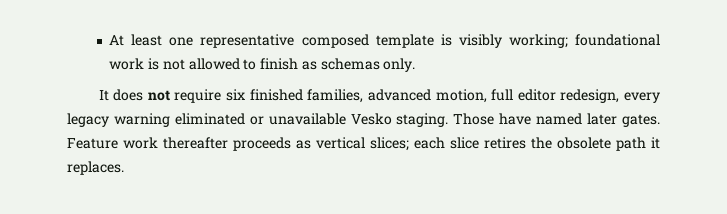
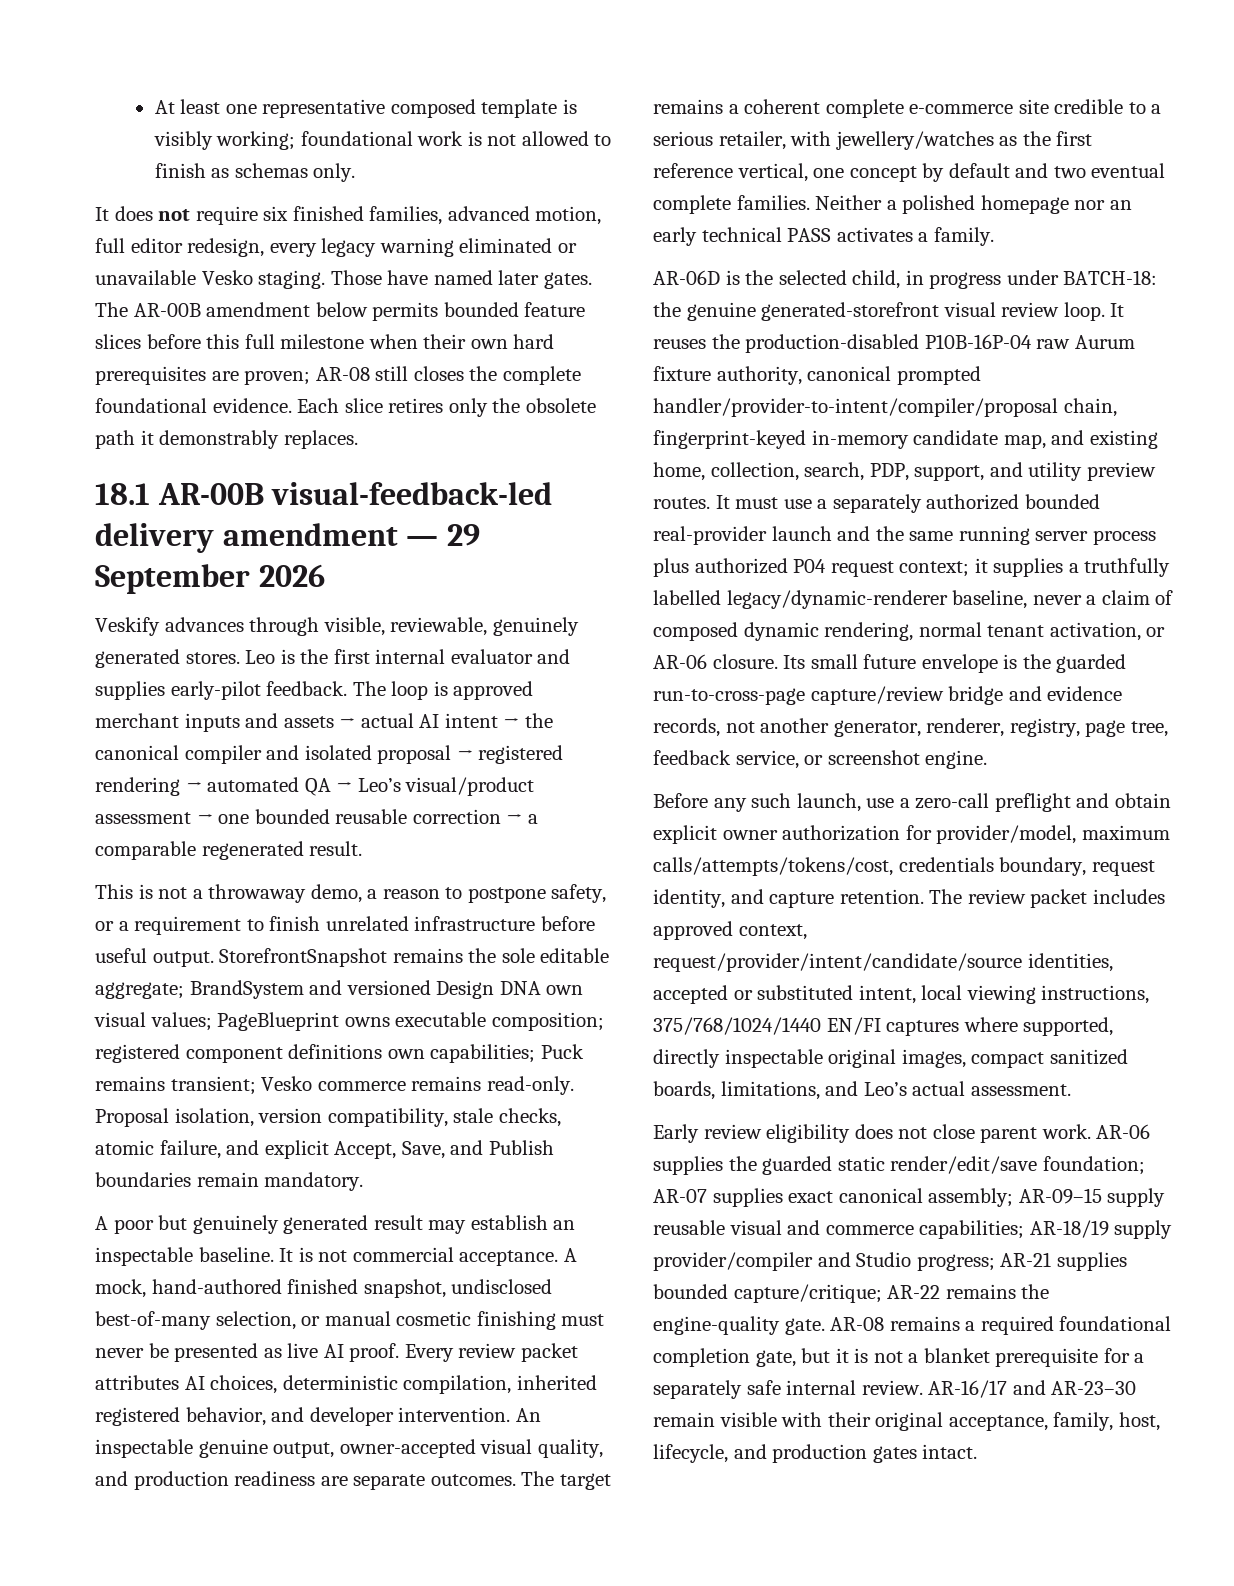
- Feature work thereafter proceeds as vertical slices; each slice retires the obsolete path it replaces.
+ The AR-00B amendment below permits bounded feature slices before this full milestone when their own hard prerequisites are proven; AR-08 still closes the complete foundational evidence. Each slice retires only the obsolete path it demonstrably replaces.
+ 18.1 AR-00B visual-feedback-led delivery amendment — 29 September 2026
+ Veskify advances through visible, reviewable, genuinely generated stores. Leo is the first internal evaluator and supplies early-pilot feedback. The loop is approved merchant inputs and assets → actual AI intent → the canonical compiler and isolated proposal → registered rendering → automated QA → Leo’s visual/product assessment → one bounded reusable correction → a comparable regenerated result.
+ This is not a throwaway demo, a reason to postpone safety, or a requirement to finish unrelated infrastructure before useful output. StorefrontSnapshot remains the sole editable aggregate; BrandSystem and versioned Design DNA own visual values; PageBlueprint owns executable composition; registered component definitions own capabilities; Puck remains transient; Vesko commerce remains read-only. Proposal isolation, version compatibility, stale checks, atomic failure, and explicit Accept, Save, and Publish boundaries remain mandatory.
+ A poor but genuinely generated result may establish an inspectable baseline. It is not commercial acceptance. A mock, hand-authored finished snapshot, undisclosed best-of-many selection, or manual cosmetic finishing must never be presented as live AI proof. Every review packet attributes AI choices, deterministic compilation, inherited registered behavior, and developer intervention. An inspectable genuine output, owner-accepted visual quality, and production readiness are separate outcomes. The target remains a coherent complete e-commerce site credible to a serious retailer, with jewellery/watches as the first reference vertical, one concept by default and two eventual complete families. Neither a polished homepage nor an early technical PASS activates a family.
+ AR-06D is the selected child, in progress under BATCH-18: the genuine generated-storefront visual review loop. It reuses the production-disabled P10B-16P-04 raw Aurum fixture authority, canonical prompted handler/provider-to-intent/compiler/proposal chain, fingerprint-keyed in-memory candidate map, and existing home, collection, search, PDP, support, and utility preview routes. It must use a separately authorized bounded real-provider launch and the same running server process plus authorized P04 request context; it supplies a truthfully labelled legacy/dynamic-renderer baseline, never a claim of composed dynamic rendering, normal tenant activation, or AR-06 closure. Its small future envelope is the guarded run-to-cross-page capture/review bridge and evidence records, not another generator, renderer, registry, page tree, feedback service, or screenshot engine.
+ Before any such launch, use a zero-call preflight and obtain explicit owner authorization for provider/model, maximum calls/attempts/tokens/cost, credentials boundary, request identity, and capture retention. The review packet includes approved context, request/provider/intent/candidate/source identities, accepted or substituted intent, local viewing instructions, 375/768/1024/1440 EN/FI captures where supported, directly inspectable original images, compact sanitized boards, limitations, and Leo’s actual assessment.
+ Early review eligibility does not close parent work. AR-06 supplies the guarded static render/edit/save foundation; AR-07 supplies exact canonical assembly; AR-09–15 supply reusable visual and commerce capabilities; AR-18/19 supply provider/compiler and Studio progress; AR-21 supplies bounded capture/critique; AR-22 remains the engine-quality gate. AR-08 remains a required foundational completion gate, but it is not a blanket prerequisite for a separately safe internal review. AR-16/17 and AR-23–30 remain visible with their original acceptance, family, host, lifecycle, and production gates intact.

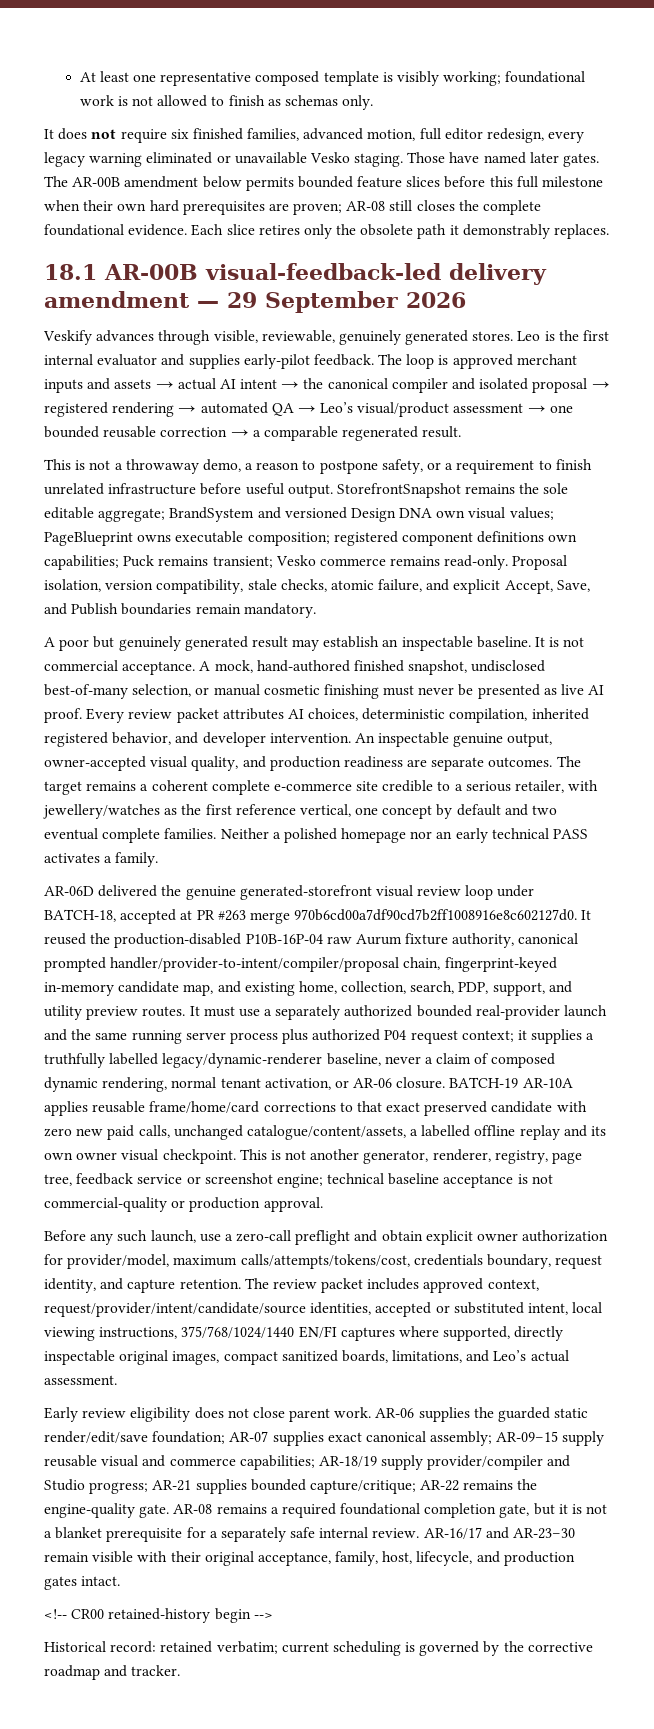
- AR-06D is the selected child, in progress under BATCH-18: the genuine generated-storefront visual review loop. It reuses the production-disabled P10B-16P-04 raw Aurum fixture authority, canonical prompted handler/provider-to-intent/compiler/proposal chain, fingerprint-keyed in-memory candidate map, and existing home, collection, search, PDP, support, and utility preview routes.
+ AR-06D delivered the genuine generated-storefront visual review loop under BATCH-18, accepted at PR #263 merge 970b6cd00a7df90cd7b2ff1008916e8c602127d0. It reused the production-disabled P10B-16P-04 raw Aurum fixture authority, canonical prompted handler/provider-to-intent/compiler/proposal chain, fingerprint-keyed in-memory candidate map, and existing home, collection, search, PDP, support, and utility preview routes.
- Its small future envelope is the guarded run-to-cross-page capture/review bridge and evidence records, not another generator, renderer, registry, page tree, feedback service, or screenshot engine.
+ BATCH-19 AR-10A applies reusable frame/home/card corrections to that exact preserved candidate with zero new paid calls, unchanged catalogue/content/assets, a labelled offline replay and its own owner visual checkpoint. This is not another generator, renderer, registry, page tree, feedback service or screenshot engine; technical baseline acceptance is not commercial-quality or production approval.
+ <!-- CR00 retained-history begin -->
+ Historical record: retained verbatim; current scheduling is governed by the corrective roadmap and tracker.

